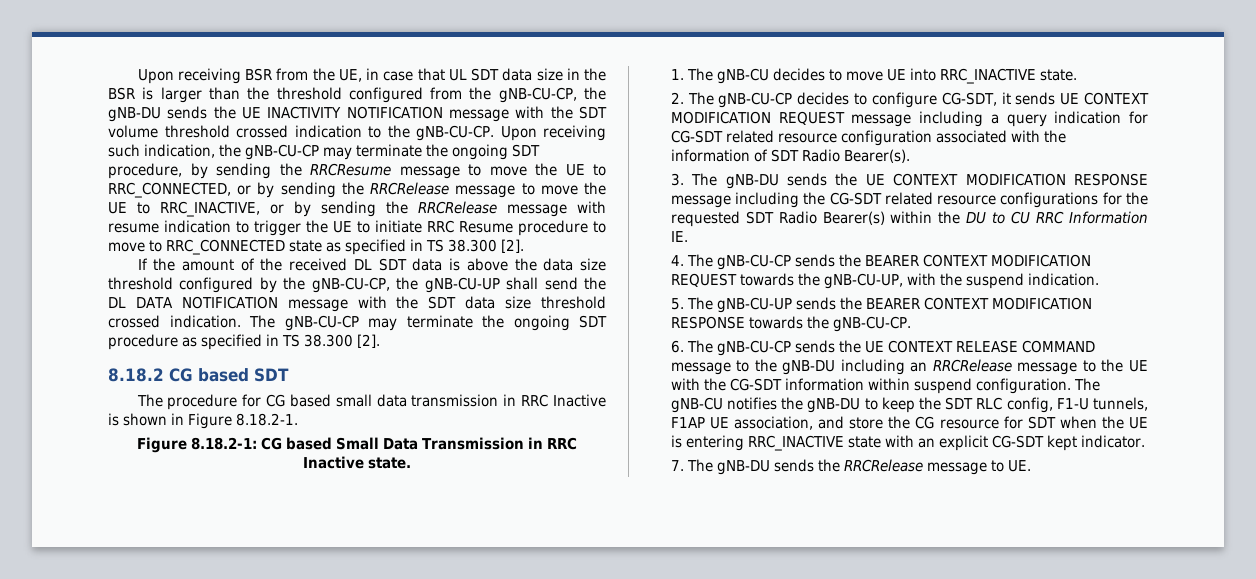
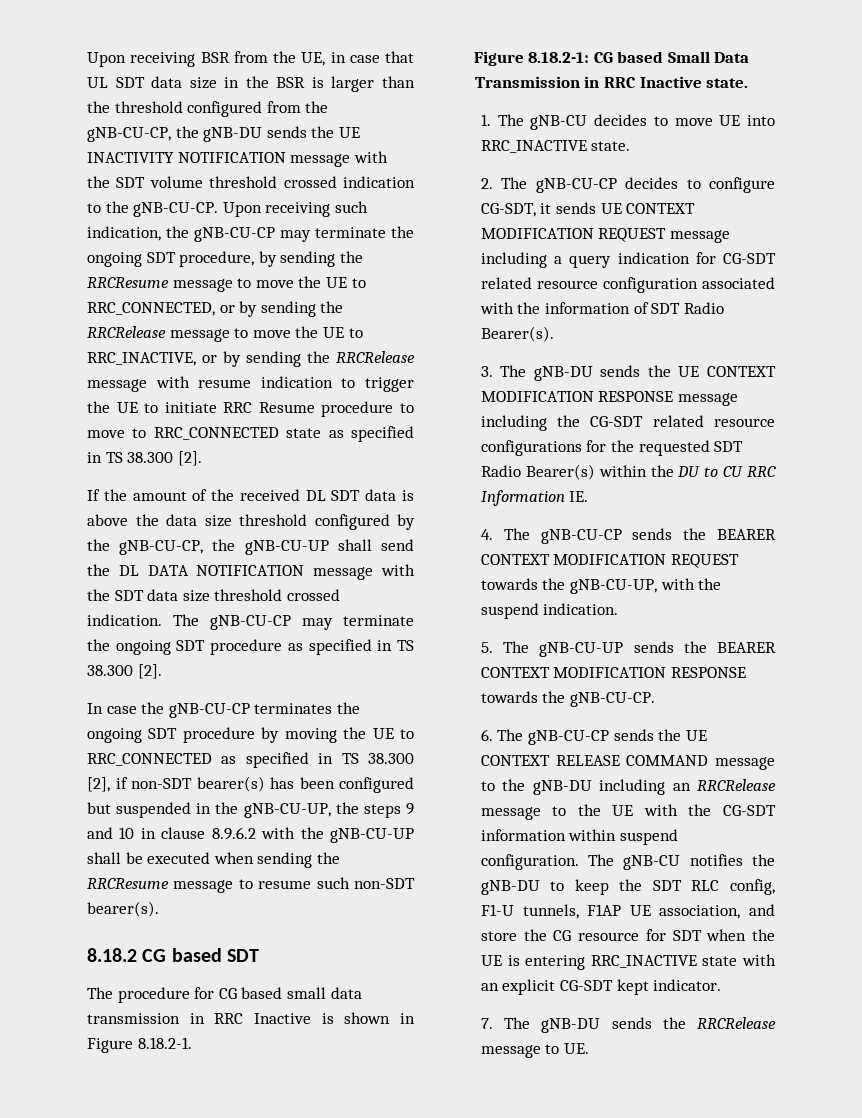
+ In case the gNB-CU-CP terminates the ongoing SDT procedure by moving the UE to RRC_CONNECTED as specified in TS 38.300 [2], if non-SDT bearer(s) has been configured but suspended in the gNB-CU-UP, the steps 9 and 10 in clause 8.9.6.2 with the gNB-CU-UP shall be executed when sending the RRCResume message to resume such non-SDT bearer(s).

